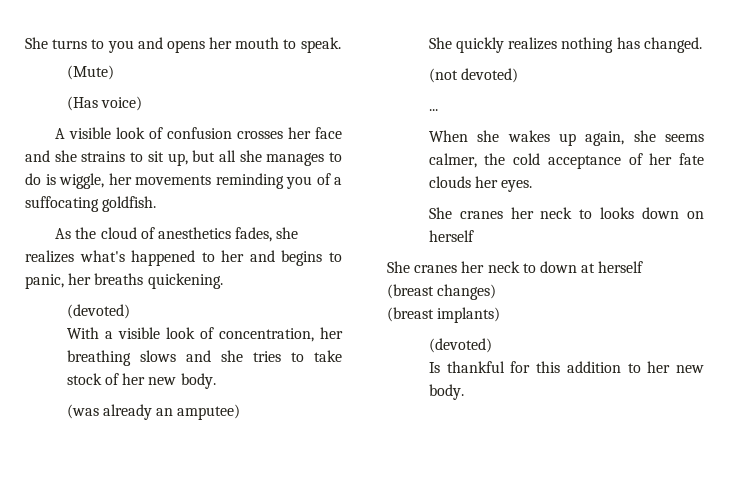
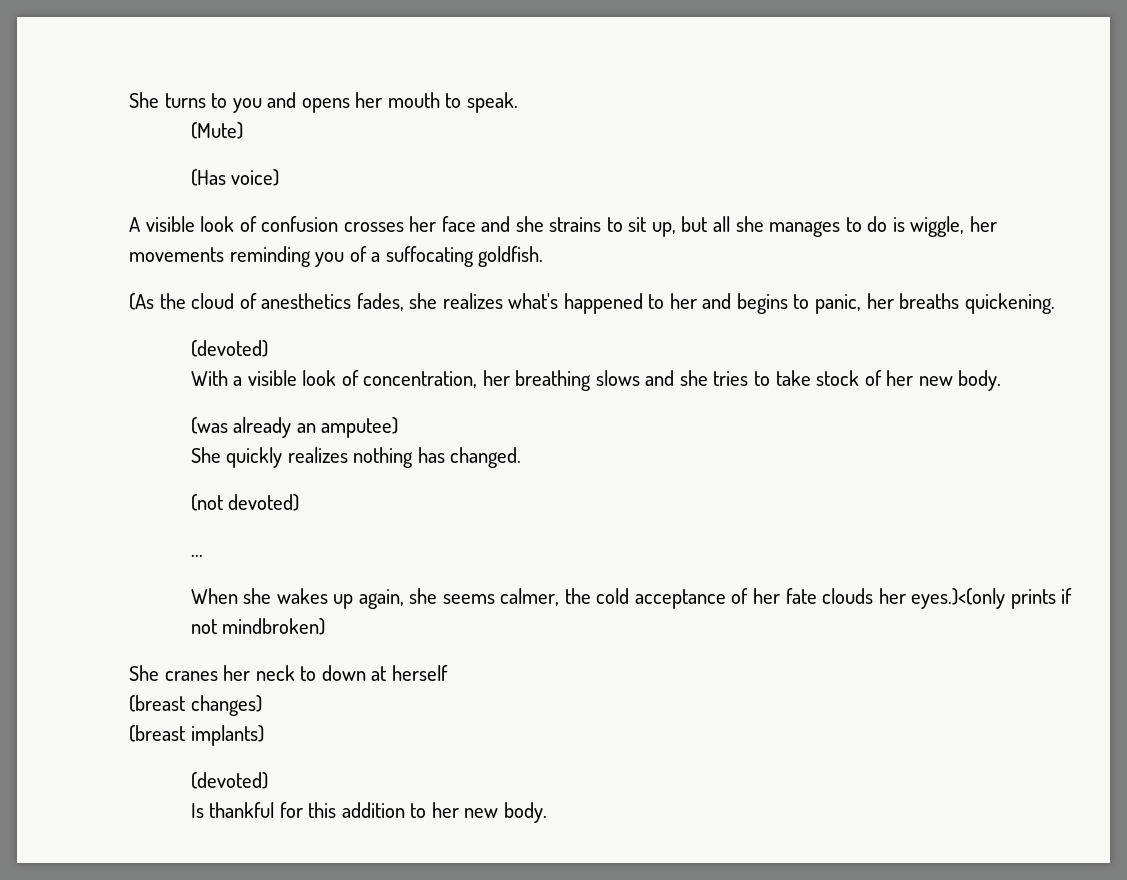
- As the cloud of anesthetics fades, she realizes what's happened to her and begins to panic, her breaths quickening.
+ (As the cloud of anesthetics fades, she realizes what's happened to her and begins to panic, her breaths quickening.
- When she wakes up again, she seems calmer, the cold acceptance of her fate clouds her eyes.
- She cranes her neck to looks down on herself
+ When she wakes up again, she seems calmer, the cold acceptance of her fate clouds her eyes.)<(only prints if not mindbroken)

